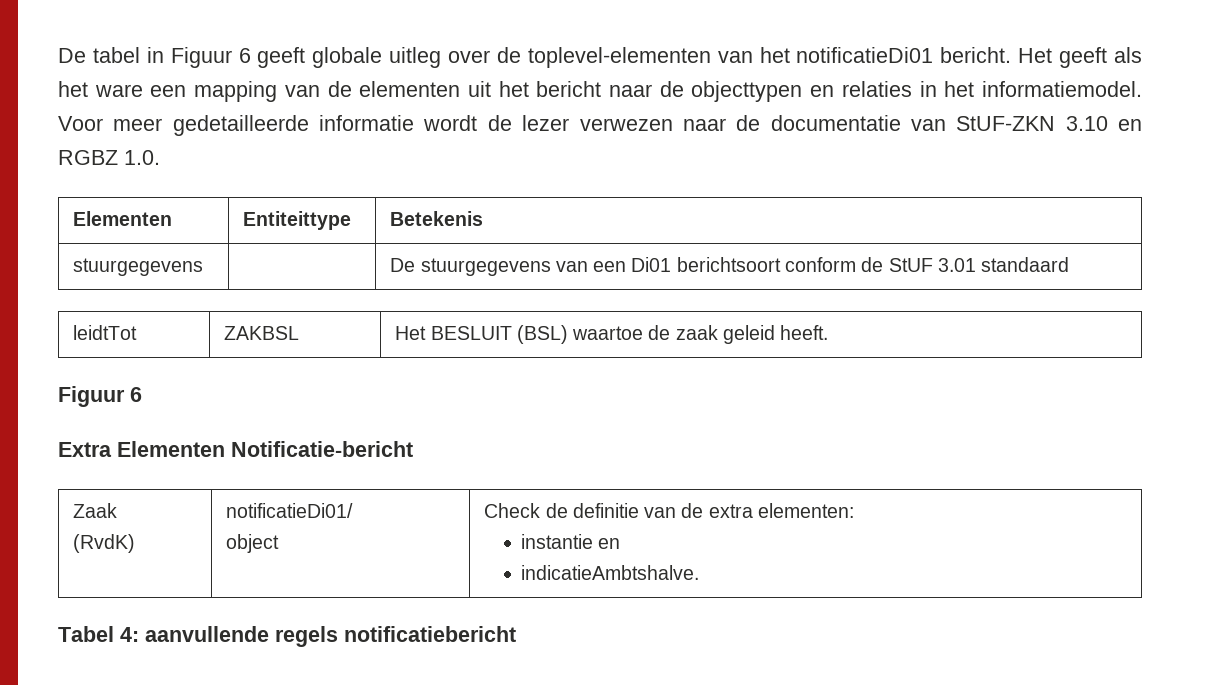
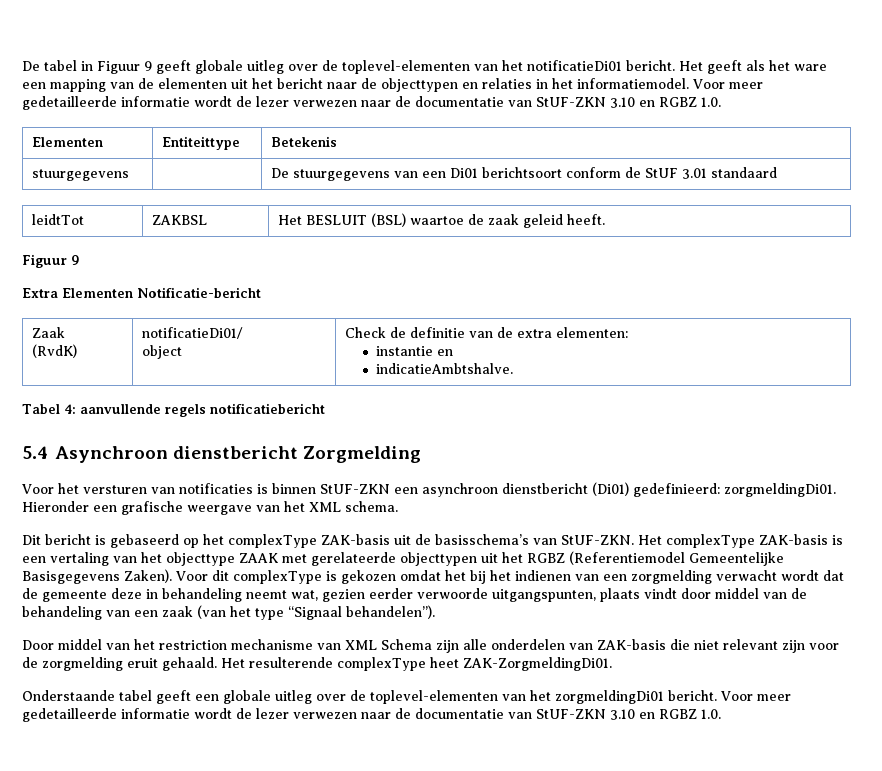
- De tabel in Figuur 6 geeft globale uitleg over de toplevel-elementen van het notificatieDi01 bericht.
+ De tabel in Figuur 9 geeft globale uitleg over de toplevel-elementen van het notificatieDi01 bericht.
  leidtTot | ZAKBSL | Het BESLUIT (BSL) waartoe de zaak geleid heeft.
- Figuur 6
+ Figuur 9
+ 5.4 Asynchroon dienstbericht Zorgmelding
+ Voor het versturen van notificaties is binnen StUF-ZKN een asynchroon dienstbericht (Di01) gedefinieerd: zorgmeldingDi01. Hieronder een grafische weergave van het XML schema.
+ Dit bericht is gebaseerd op het complexType ZAK-basis uit de basisschema’s van StUF-ZKN. Het complexType ZAK-basis is een vertaling van het objecttype ZAAK met gerelateerde objecttypen uit het RGBZ (Referentiemodel Gemeentelijke Basisgegevens Zaken). Voor dit complexType is gekozen omdat het bij het indienen van een zorgmelding verwacht wordt dat de gemeente deze in behandeling neemt wat, gezien eerder verwoorde uitgangspunten, plaats vindt door middel van de behandeling van een zaak (van het type “Signaal behandelen”).
+ Door middel van het restriction mechanisme van XML Schema zijn alle onderdelen van ZAK-basis die niet relevant zijn voor de zorgmelding eruit gehaald. Het resulterende complexType heet ZAK-ZorgmeldingDi01.
+ Onderstaande tabel geeft een globale uitleg over de toplevel-elementen van het zorgmeldingDi01 bericht. Voor meer gedetailleerde informatie wordt de lezer verwezen naar de documentatie van StUF-ZKN 3.10 en RGBZ 1.0.

